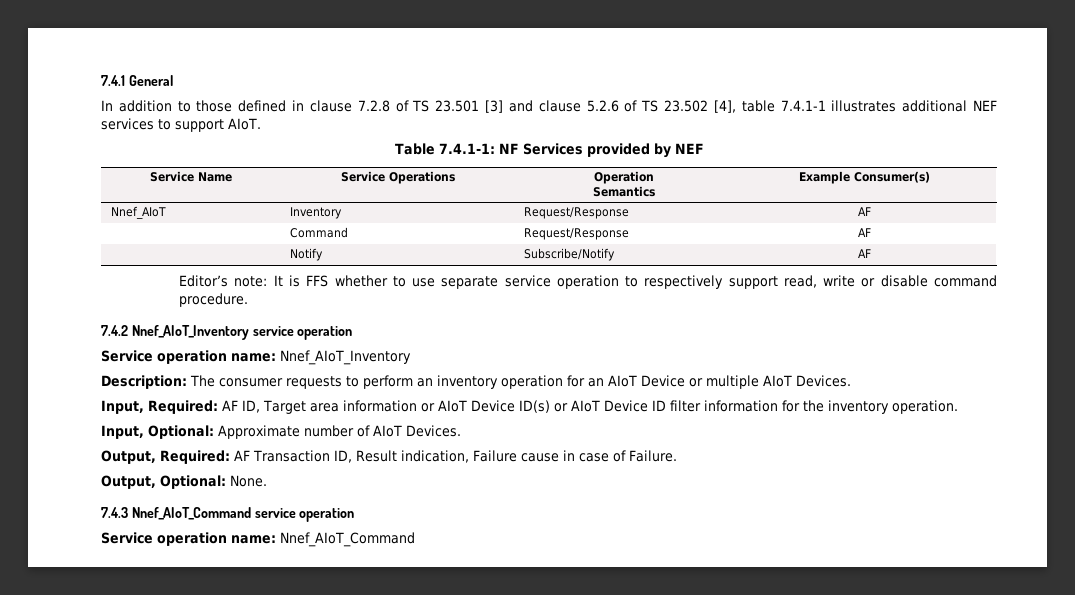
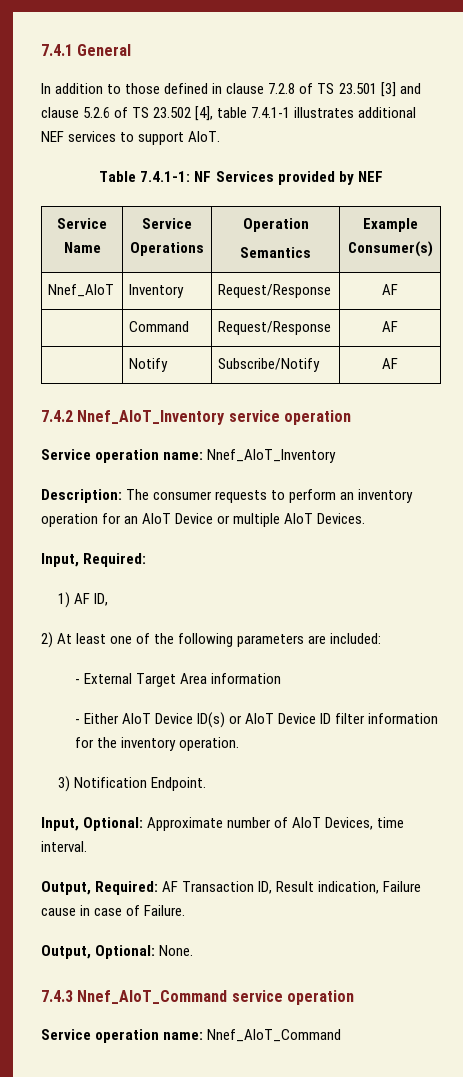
- Editor’s note: It is FFS whether to use separate service operation to respectively support read, write or disable command procedure.
- Input, Required: AF ID, Target area information or AIoT Device ID(s) or AIoT Device ID filter information for the inventory operation.
+ Input, Required:
+ 1) AF ID,
+ 2) At least one of the following parameters are included:
+ - External Target Area information
+ - Either AIoT Device ID(s) or AIoT Device ID filter information for the inventory operation.
+ 3) Notification Endpoint.
- Input, Optional: Approximate number of AIoT Devices.
+ Input, Optional: Approximate number of AIoT Devices, time interval.

